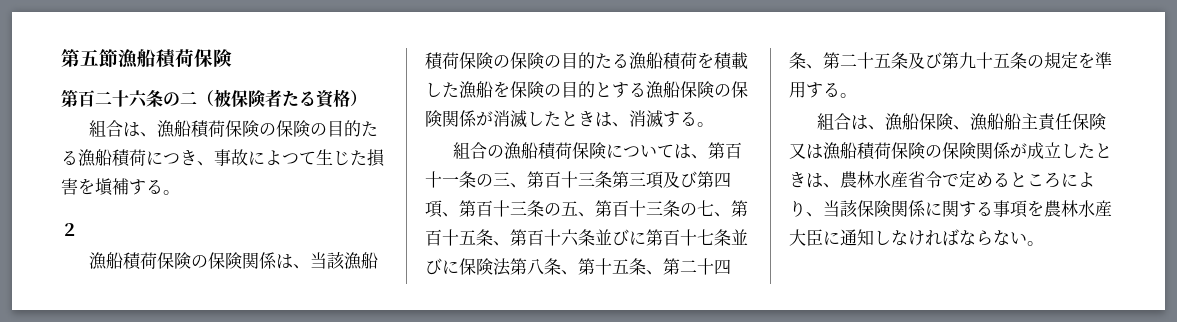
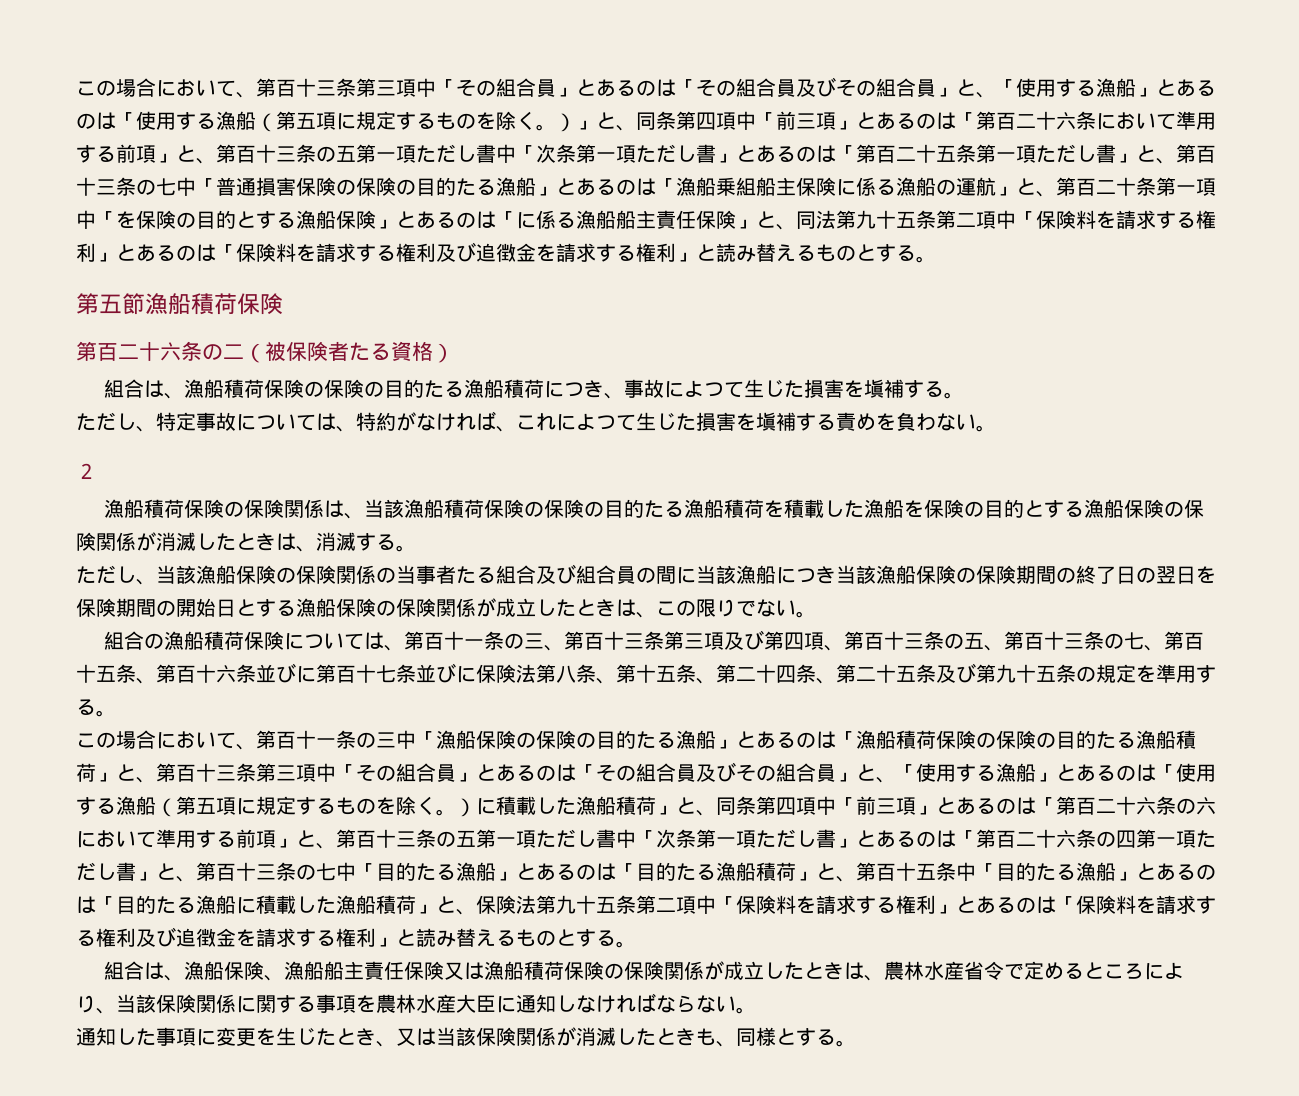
+ この場合において、第百十三条第三項中「その組合員」とあるのは「その組合員及びその組合員」と、「使用する漁船」とあるのは「使用する漁船（第五項に規定するものを除く。）」と、同条第四項中「前三項」とあるのは「第百二十六条において準用する前項」と、第百十三条の五第一項ただし書中「次条第一項ただし書」とあるのは「第百二十五条第一項ただし書」と、第百十三条の七中「普通損害保険の保険の目的たる漁船」とあるのは「漁船乗組船主保険に係る漁船の運航」と、第百二十条第一項中「を保険の目的とする漁船保険」とあるのは「に係る漁船船主責任保険」と、同法第九十五条第二項中「保険料を請求する権利」とあるのは「保険料を請求する権利及び追徴金を請求する権利」と読み替えるものとする。
+ ただし、特定事故については、特約がなければ、これによつて生じた損害を塡補する責めを負わない。
+ ただし、当該漁船保険の保険関係の当事者たる組合及び組合員の間に当該漁船につき当該漁船保険の保険期間の終了日の翌日を保険期間の開始日とする漁船保険の保険関係が成立したときは、この限りでない。
+ この場合において、第百十一条の三中「漁船保険の保険の目的たる漁船」とあるのは「漁船積荷保険の保険の目的たる漁船積荷」と、第百十三条第三項中「その組合員」とあるのは「その組合員及びその組合員」と、「使用する漁船」とあるのは「使用する漁船（第五項に規定するものを除く。）に積載した漁船積荷」と、同条第四項中「前三項」とあるのは「第百二十六条の六において準用する前項」と、第百十三条の五第一項ただし書中「次条第一項ただし書」とあるのは「第百二十六条の四第一項ただし書」と、第百十三条の七中「目的たる漁船」とあるのは「目的たる漁船積荷」と、第百十五条中「目的たる漁船」とあるのは「目的たる漁船に積載した漁船積荷」と、保険法第九十五条第二項中「保険料を請求する権利」とあるのは「保険料を請求する権利及び追徴金を請求する権利」と読み替えるものとする。
+ 通知した事項に変更を生じたとき、又は当該保険関係が消滅したときも、同様とする。

